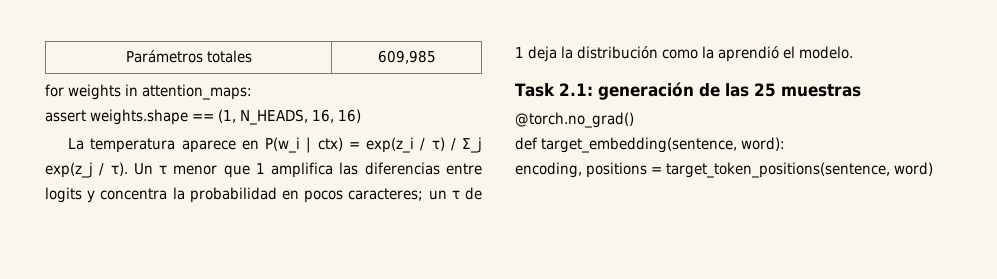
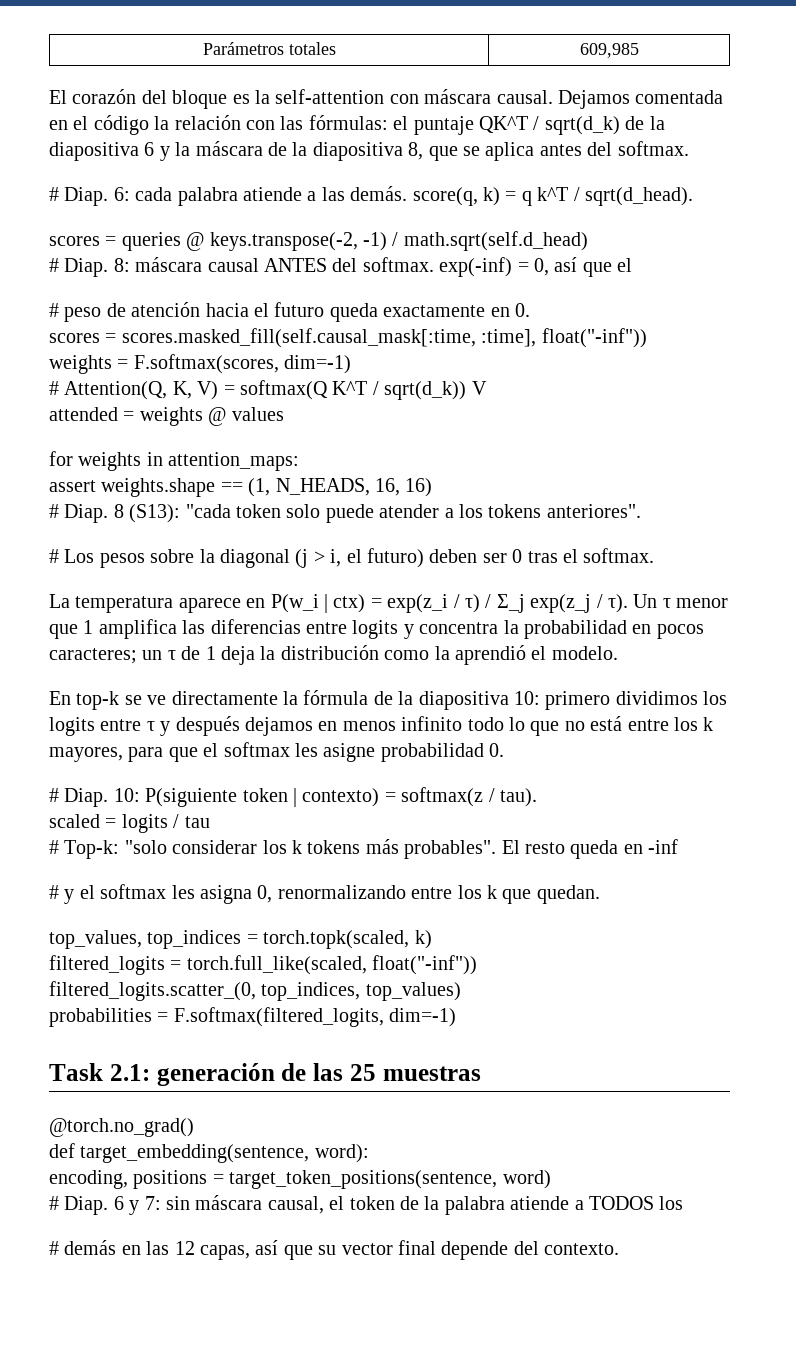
+ El corazón del bloque es la self-attention con máscara causal. Dejamos comentada en el código la relación con las fórmulas: el puntaje QK^T / sqrt(d_k) de la diapositiva 6 y la máscara de la diapositiva 8, que se aplica antes del softmax.
+ # Diap. 6: cada palabra atiende a las demás. score(q, k) = q k^T / sqrt(d_head).
+ scores = queries @ keys.transpose(-2, -1) / math.sqrt(self.d_head)
+ # Diap. 8: máscara causal ANTES del softmax. exp(-inf) = 0, así que el
+ # peso de atención hacia el futuro queda exactamente en 0.
+ scores = scores.masked_fill(self.causal_mask[:time, :time], float("-inf"))
+ weights = F.softmax(scores, dim=-1)
+ # Attention(Q, K, V) = softmax(Q K^T / sqrt(d_k)) V
+ attended = weights @ values
+ # Diap. 8 (S13): "cada token solo puede atender a los tokens anteriores".
+ # Los pesos sobre la diagonal (j > i, el futuro) deben ser 0 tras el softmax.
+ En top-k se ve directamente la fórmula de la diapositiva 10: primero dividimos los logits entre τ y después dejamos en menos infinito todo lo que no está entre los k mayores, para que el softmax les asigne probabilidad 0.
+ # Diap. 10: P(siguiente token | contexto) = softmax(z / tau).
+ scaled = logits / tau
+ # Top-k: "solo considerar los k tokens más probables". El resto queda en -inf
+ # y el softmax les asigna 0, renormalizando entre los k que quedan.
+ top_values, top_indices = torch.topk(scaled, k)
+ filtered_logits = torch.full_like(scaled, float("-inf"))
+ filtered_logits.scatter_(0, top_indices, top_values)
+ probabilities = F.softmax(filtered_logits, dim=-1)
+ # Diap. 6 y 7: sin máscara causal, el token de la palabra atiende a TODOS los
+ # demás en las 12 capas, así que su vector final depende del contexto.

